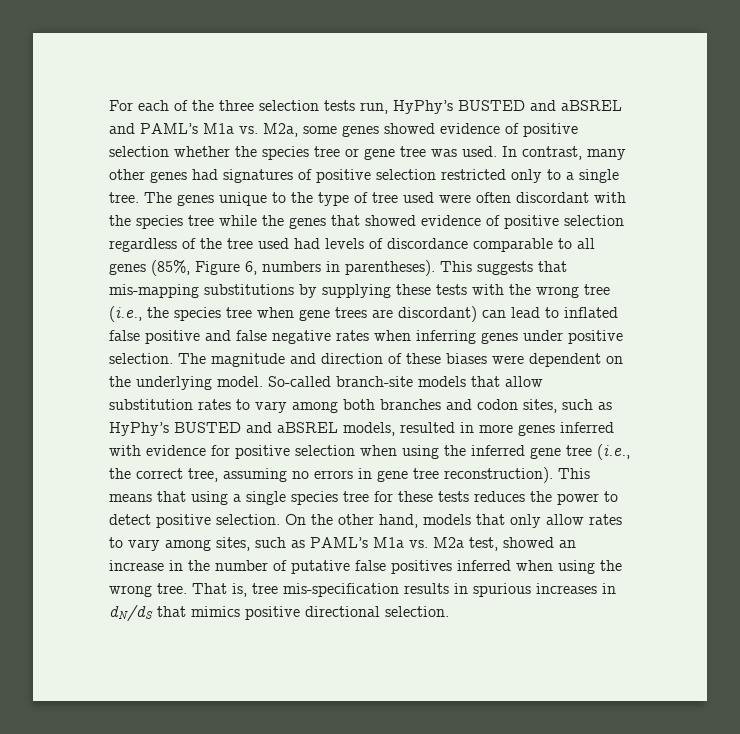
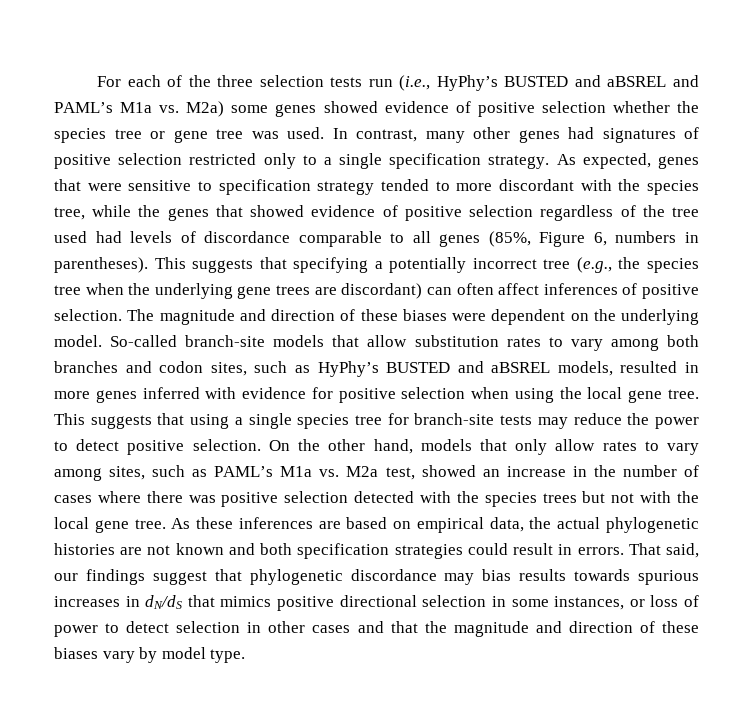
- For each of the three selection tests run, HyPhy’s BUSTED and aBSREL and PAML’s M1a vs. M2a, some genes showed evidence of positive selection whether the species tree or gene tree was used.
+ For each of the three selection tests run (i.e., HyPhy’s BUSTED and aBSREL and PAML’s M1a vs. M2a) some genes showed evidence of positive selection whether the species tree or gene tree was used.
- In contrast, many other genes had signatures of positive selection restricted only to a single tree. The genes unique to the type of tree used were often discordant with the species tree while the genes that showed evidence of positive selection regardless of the tree used had levels of discordance comparable to all genes (85%, Figure 6, numbers in parentheses).
+ In contrast, many other genes had signatures of positive selection restricted only to a single specification strategy. As expected, genes that were sensitive to specification strategy tended to more discordant with the species tree, while the genes that showed evidence of positive selection regardless of the tree used had levels of discordance comparable to all genes (85%, Figure 6, numbers in parentheses).
- This suggests that mis-mapping substitutions by supplying these tests with the wrong tree (i.e., the species tree when gene trees are discordant) can lead to inflated false positive and false negative rates when inferring genes under positive selection.
+ This suggests that specifying a potentially incorrect tree (e.g., the species tree when the underlying gene trees are discordant) can often affect inferences of positive selection.
- So-called branch-site models that allow substitution rates to vary among both branches and codon sites, such as HyPhy’s BUSTED and aBSREL models, resulted in more genes inferred with evidence for positive selection when using the inferred gene tree (i.e., the correct tree, assuming no errors in gene tree reconstruction). This means that using a single species tree for these tests reduces the power to detect positive selection.
+ So-called branch-site models that allow substitution rates to vary among both branches and codon sites, such as HyPhy’s BUSTED and aBSREL models, resulted in more genes inferred with evidence for positive selection when using the local gene tree. This suggests that using a single species tree for branch-site tests may reduce the power to detect positive selection.
- On the other hand, models that only allow rates to vary among sites, such as PAML’s M1a vs. M2a test, showed an increase in the number of putative false positives inferred when using the wrong tree. That is, tree mis-specification results in spurious increases in dN/dS that mimics positive directional selection.
+ On the other hand, models that only allow rates to vary among sites, such as PAML’s M1a vs. M2a test, showed an increase in the number of cases where there was positive selection detected with the species trees but not with the local gene tree. As these inferences are based on empirical data, the actual phylogenetic histories are not known and both specification strategies could result in errors. That said, our findings suggest that phylogenetic discordance may bias results towards spurious increases in dN/dS that mimics positive directional selection in some instances, or loss of power to detect selection in other cases and that the magnitude and direction of these biases vary by model type.

